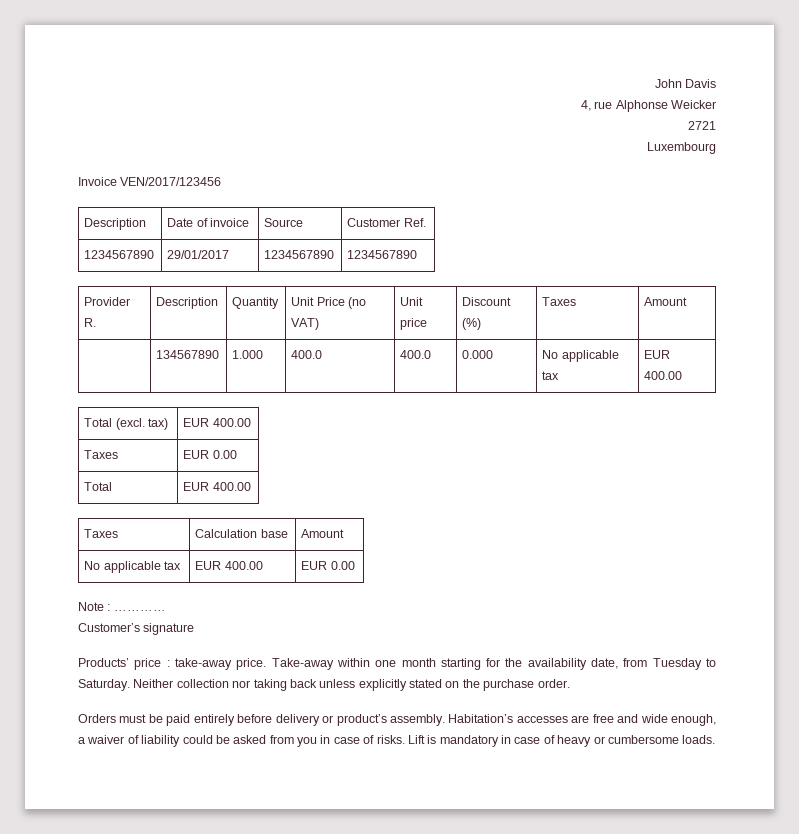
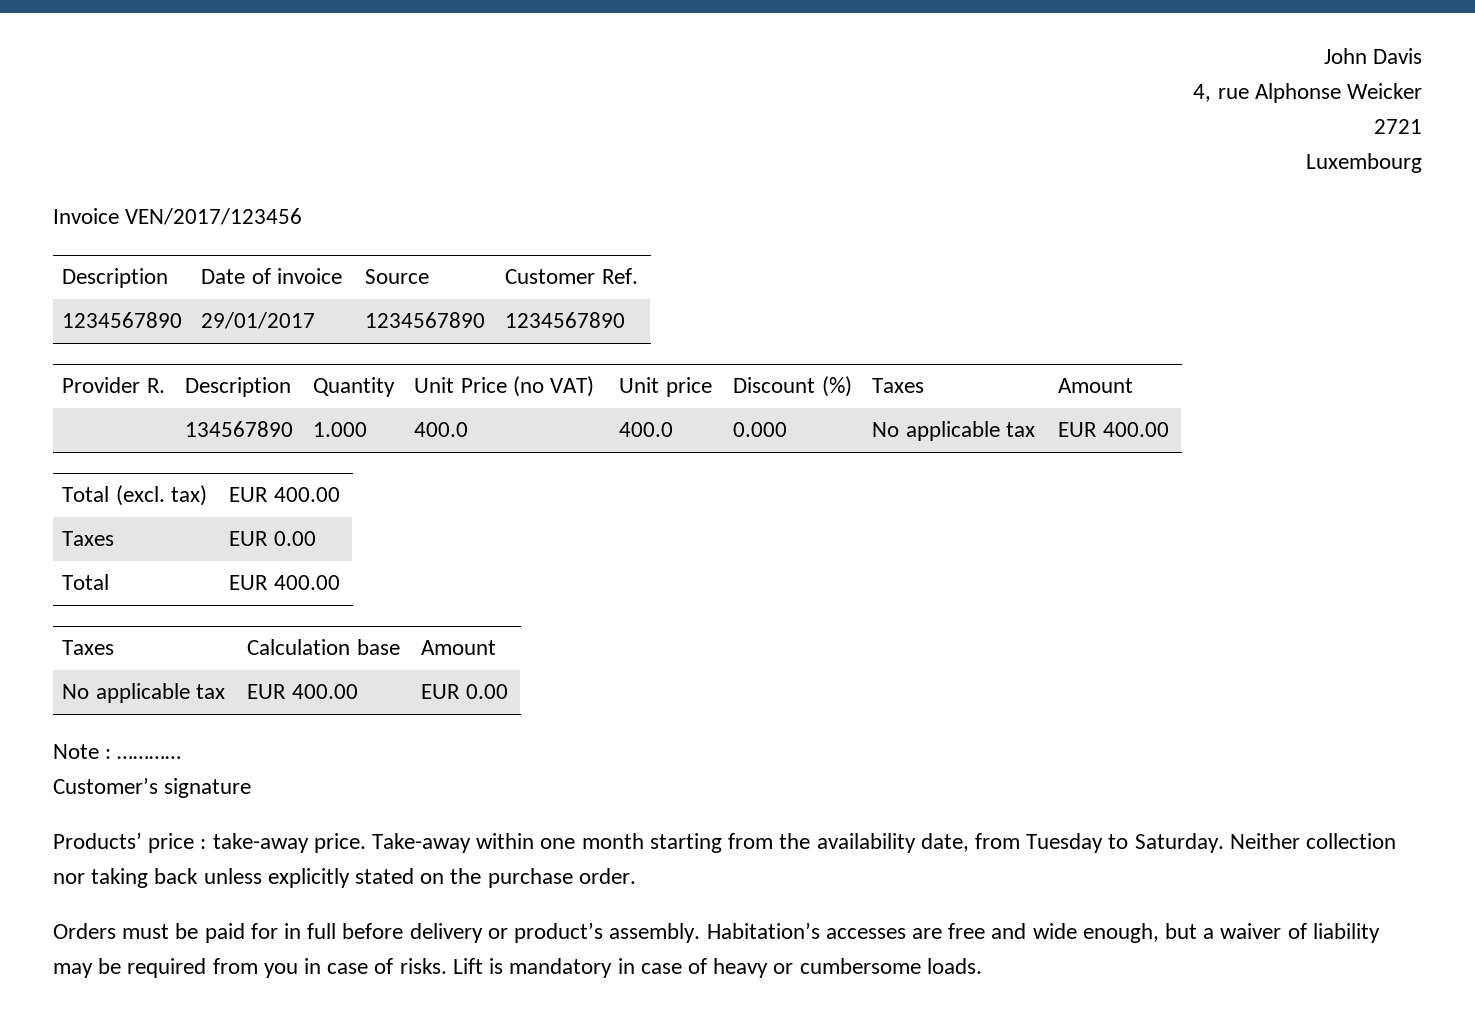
- Take-away within one month starting for the availability date, from Tuesday to Saturday.
+ Take-away within one month starting from the availability date, from Tuesday to Saturday.
- Orders must be paid entirely before delivery or product’s assembly.
+ Orders must be paid for in full before delivery or product’s assembly.
- Habitation’s accesses are free and wide enough, a waiver of liability could be asked from you in case of risks.
+ Habitation’s accesses are free and wide enough, but a waiver of liability may be required from you in case of risks.

